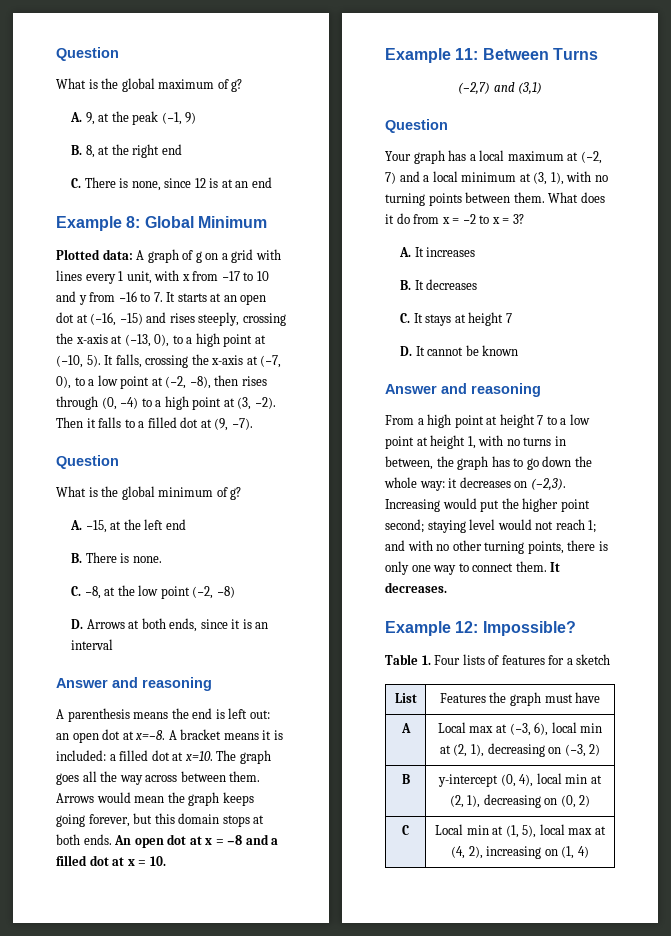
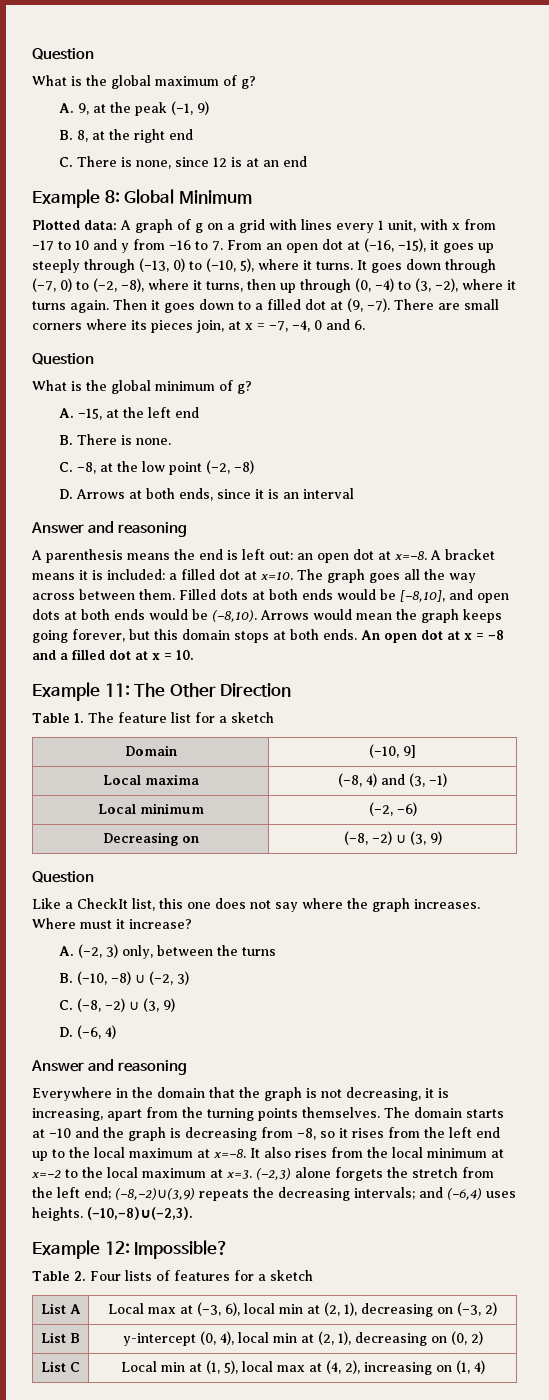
- Plotted data: A graph of g on a grid with lines every 1 unit, with x from −17 to 10 and y from −16 to 7. It starts at an open dot at (−16, −15) and rises steeply, crossing the x-axis at (−13, 0), to a high point at (−10, 5). It falls, crossing the x-axis at (−7, 0), to a low point at (−2, −8), then rises through (0, −4) to a high point at (3, −2). Then it falls to a filled dot at (9, −7).
+ Plotted data: A graph of g on a grid with lines every 1 unit, with x from −17 to 10 and y from −16 to 7. From an open dot at (−16, −15), it goes up steeply through (−13, 0) to (−10, 5), where it turns. It goes down through (−7, 0) to (−2, −8), where it turns, then up through (0, −4) to (3, −2), where it turns again. Then it goes down to a filled dot at (9, −7). There are small corners where its pieces join, at x = −7, −4, 0 and 6.
+ Filled dots at both ends would be [−8,10], and open dots at both ends would be (−8,10).
- Example 11: Between Turns
- (−2,7) and (3,1)
+ Example 11: The Other Direction
+ Table 1. The feature list for a sketch
+ Domain | (−10, 9]
+ Local maxima | (−8, 4) and (3, −1)
+ Local minimum | (−2, −6)
+ Decreasing on | (−8, −2) ∪ (3, 9)
  Question
- Your graph has a local maximum at (−2, 7) and a local minimum at (3, 1), with no turning points between them. What does it do from x = −2 to x = 3?
- A. It increases
- B. It decreases
- C. It stays at height 7
- D. It cannot be known
+ Like a CheckIt list, this one does not say where the graph increases. Where must it increase?
+ A. (−2, 3) only, between the turns
+ B. (−10, −8) ∪ (−2, 3)
+ C. (−8, −2) ∪ (3, 9)
+ D. (−6, 4)
  Answer and reasoning
- From a high point at height 7 to a low point at height 1, with no turns in between, the graph has to go down the whole way: it decreases on (−2,3). Increasing would put the higher point second; staying level would not reach 1; and with no other turning points, there is only one way to connect them. It decreases.
+ Everywhere in the domain that the graph is not decreasing, it is increasing, apart from the turning points themselves. The domain starts at −10 and the graph is decreasing from −8, so it rises from the left end up to the local maximum at x=−8. It also rises from the local minimum at x=−2 to the local maximum at x=3. (−2,3) alone forgets the stretch from the left end; (−8,−2)∪(3,9) repeats the decreasing intervals; and (−6,4) uses heights. (−10,−8)∪(−2,3).
- Table 1. Four lists of features for a sketch
+ Table 2. Four lists of features for a sketch
- List | Features the graph must have
- A | Local max at (−3, 6), local min at (2, 1), decreasing on (−3, 2)
+ List A | Local max at (−3, 6), local min at (2, 1), decreasing on (−3, 2)
- B | y-intercept (0, 4), local min at (2, 1), decreasing on (0, 2)
+ List B | y-intercept (0, 4), local min at (2, 1), decreasing on (0, 2)
- C | Local min at (1, 5), local max at (4, 2), increasing on (1, 4)
+ List C | Local min at (1, 5), local max at (4, 2), increasing on (1, 4)

